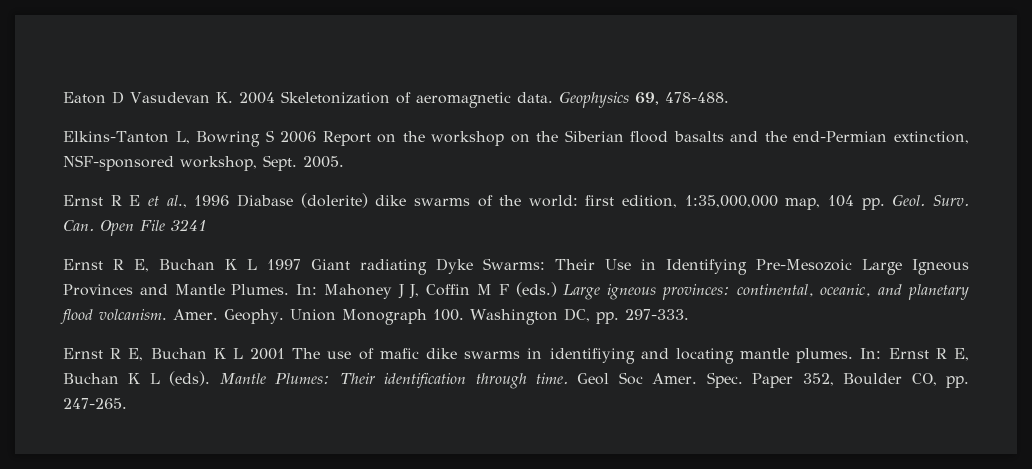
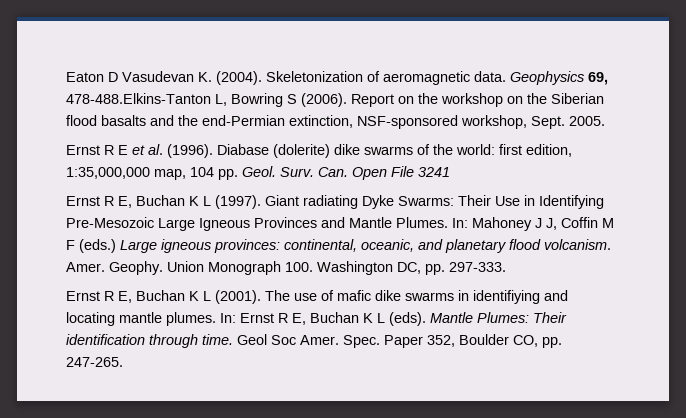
- Eaton D Vasudevan K. 2004 Skeletonization of aeromagnetic data.
+ Eaton D Vasudevan K. (2004). Skeletonization of aeromagnetic data.
- Geophysics 69, 478-488.
- Elkins-Tanton L, Bowring S 2006 Report on the workshop on the Siberian flood basalts and the end-Permian extinction, NSF-sponsored workshop, Sept.
+ Geophysics 69, 478-488.Elkins-Tanton L, Bowring S (2006). Report on the workshop on the Siberian flood basalts and the end-Permian extinction, NSF-sponsored workshop, Sept.
- Ernst R E et al., 1996 Diabase (dolerite) dike swarms of the world: first edition, 1:35,000,000 map, 104 pp. Geol.
+ Ernst R E et al. (1996). Diabase (dolerite) dike swarms of the world: first edition, 1:35,000,000 map, 104 pp. Geol.
- Ernst R E, Buchan K L 1997 Giant radiating Dyke Swarms: Their Use in Identifying Pre-Mesozoic Large Igneous Provinces and Mantle Plumes.
+ Ernst R E, Buchan K L (1997). Giant radiating Dyke Swarms: Their Use in Identifying Pre-Mesozoic Large Igneous Provinces and Mantle Plumes.
- Ernst R E, Buchan K L 2001 The use of mafic dike swarms in identifiying and locating mantle plumes.
+ Ernst R E, Buchan K L (2001). The use of mafic dike swarms in identifiying and locating mantle plumes.

